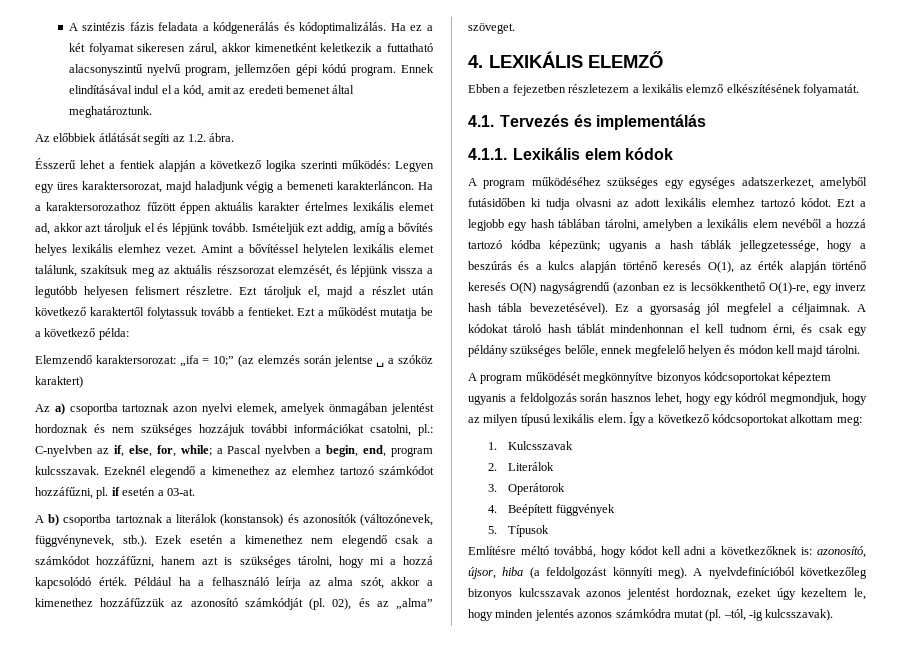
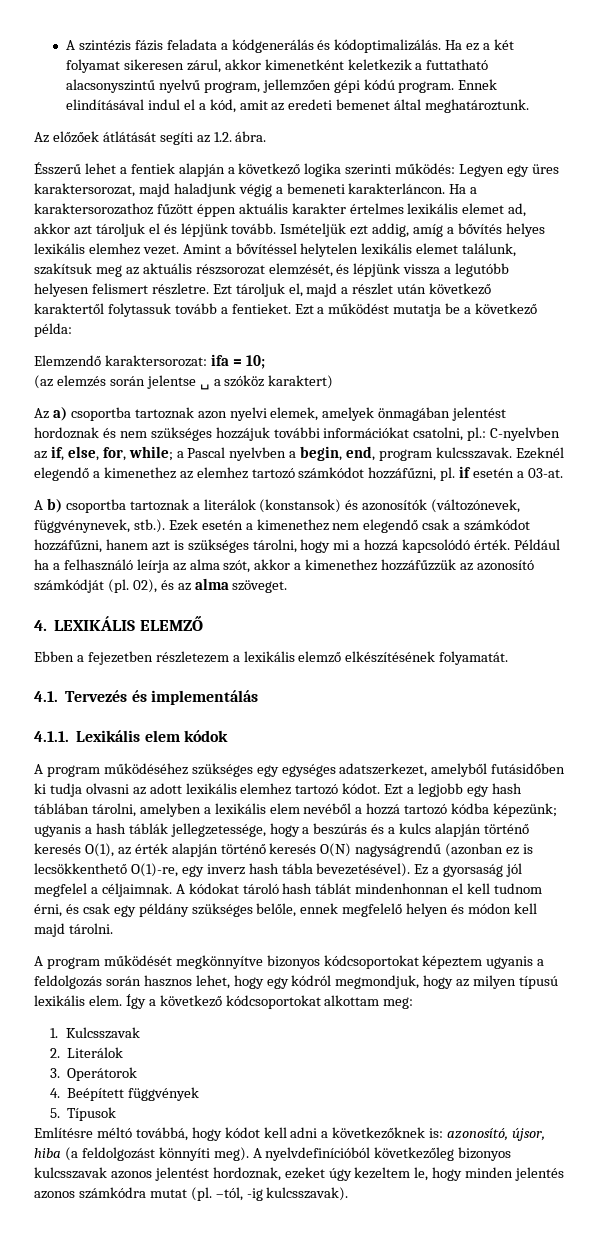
- Az előbbiek átlátását segíti az 1.2. ábra.
+ Az előzőek átlátását segíti az 1.2. ábra.
- Elemzendő karaktersorozat: „ifa = 10;” (az elemzés során jelentse ␣ a szóköz karaktert)
+ Elemzendő karaktersorozat: ifa = 10;
+ (az elemzés során jelentse ␣ a szóköz karaktert)
- 02), és az „alma” szöveget.
+ 02), és az alma szöveget.

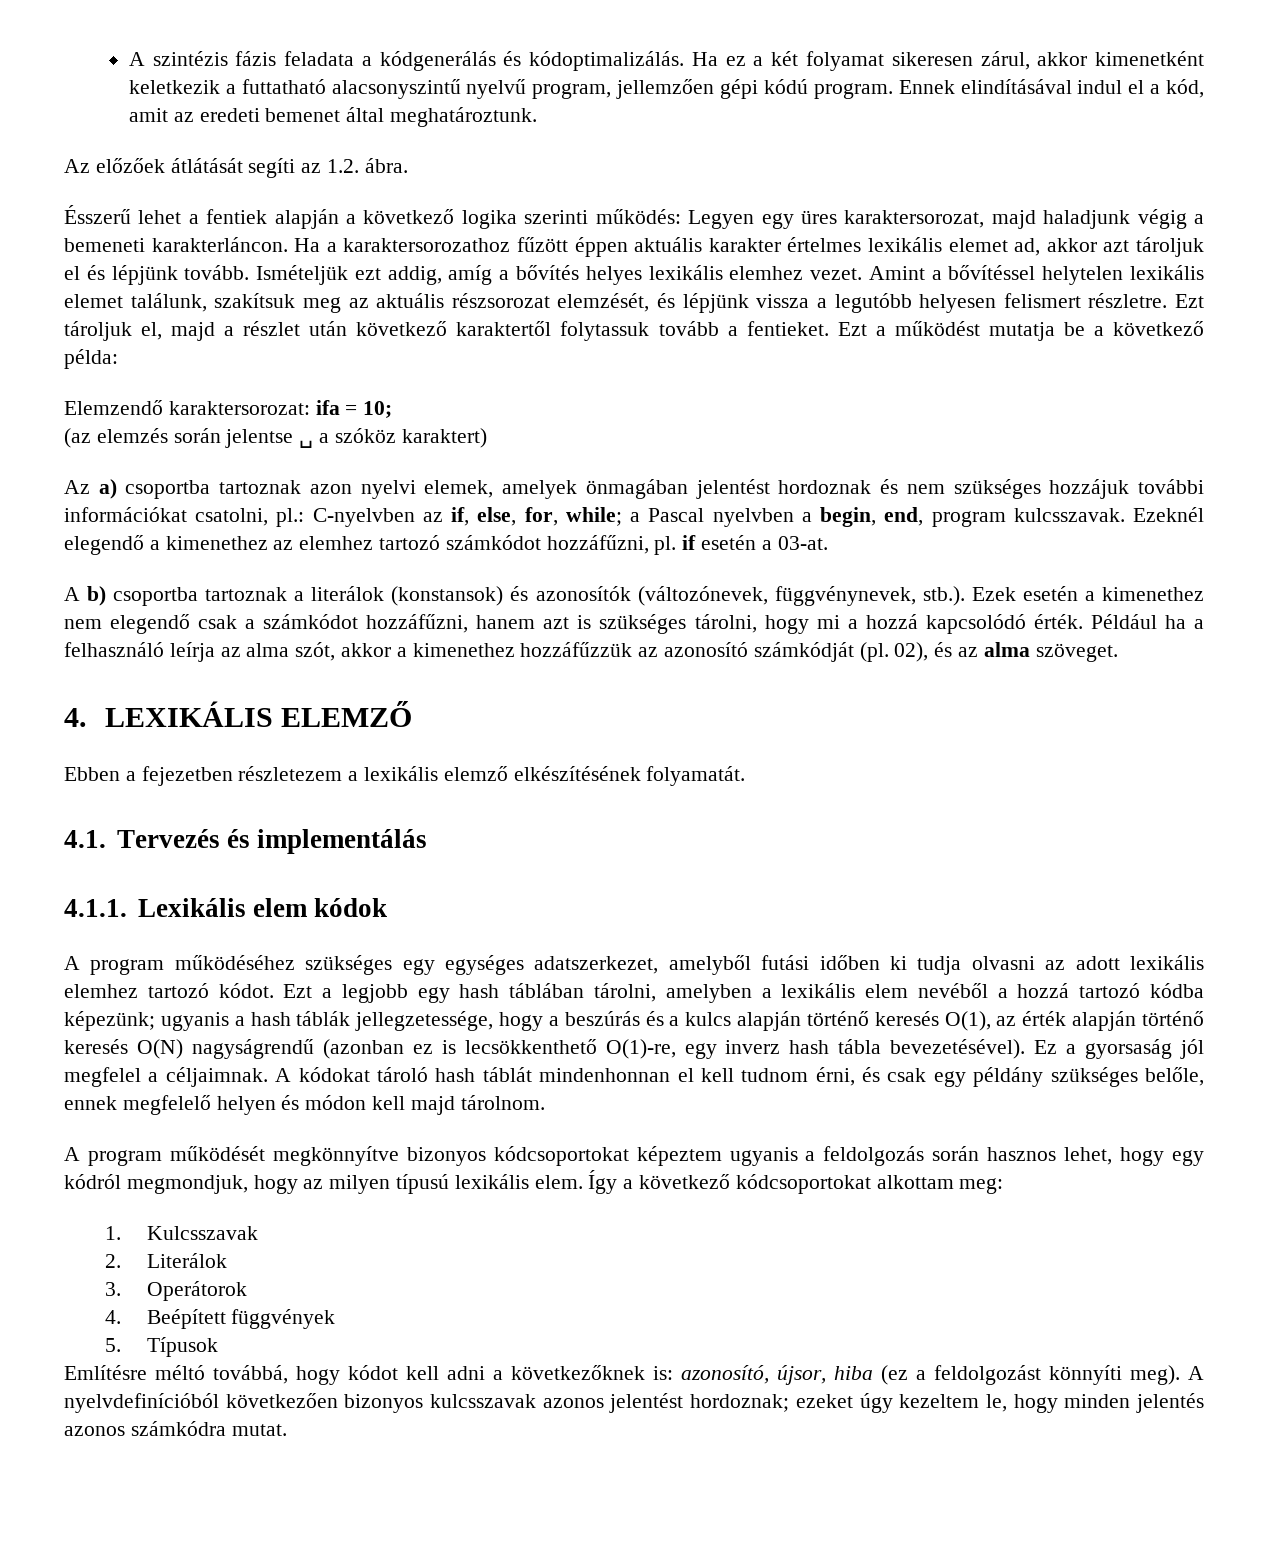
- A program működéséhez szükséges egy egységes adatszerkezet, amelyből futásidőben ki tudja olvasni az adott lexikális elemhez tartozó kódot.
+ A program működéséhez szükséges egy egységes adatszerkezet, amelyből futási időben ki tudja olvasni az adott lexikális elemhez tartozó kódot.
- A kódokat tároló hash táblát mindenhonnan el kell tudnom érni, és csak egy példány szükséges belőle, ennek megfelelő helyen és módon kell majd tárolni.
+ A kódokat tároló hash táblát mindenhonnan el kell tudnom érni, és csak egy példány szükséges belőle, ennek megfelelő helyen és módon kell majd tárolnom.
- Említésre méltó továbbá, hogy kódot kell adni a következőknek is: azonosító, újsor, hiba (a feldolgozást könnyíti meg).
+ Említésre méltó továbbá, hogy kódot kell adni a következőknek is: azonosító, újsor, hiba (ez a feldolgozást könnyíti meg).
- A nyelvdefinícióból következőleg bizonyos kulcsszavak azonos jelentést hordoznak, ezeket úgy kezeltem le, hogy minden jelentés azonos számkódra mutat (pl. –tól, -ig kulcsszavak).
+ A nyelvdefinícióból következően bizonyos kulcsszavak azonos jelentést hordoznak; ezeket úgy kezeltem le, hogy minden jelentés azonos számkódra mutat.

